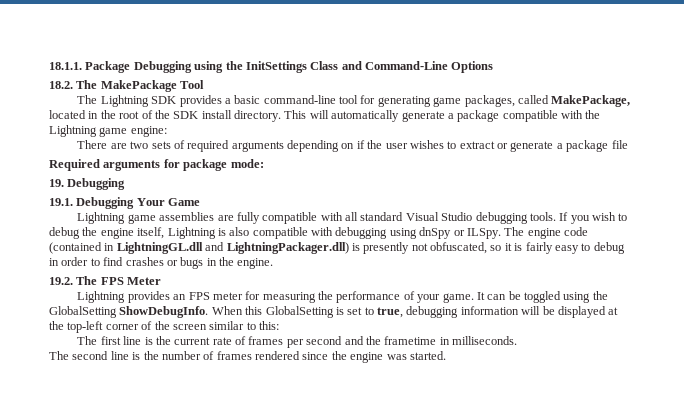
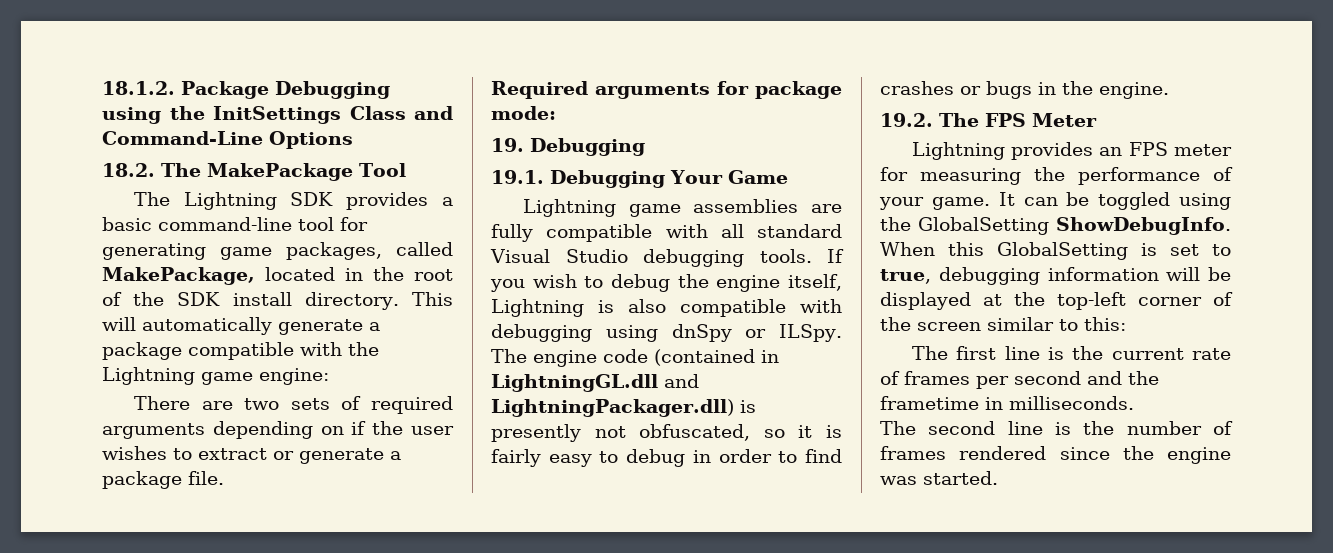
- 18.1.1. Package Debugging using the InitSettings Class and Command-Line Options
+ 18.1.2. Package Debugging using the InitSettings Class and Command-Line Options
- There are two sets of required arguments depending on if the user wishes to extract or generate a package file
+ There are two sets of required arguments depending on if the user wishes to extract or generate a package file.

